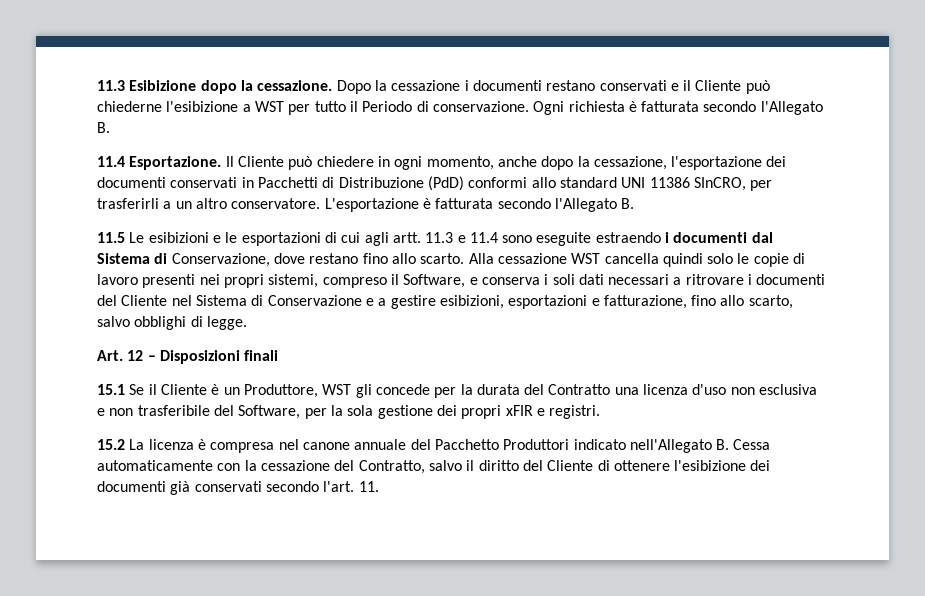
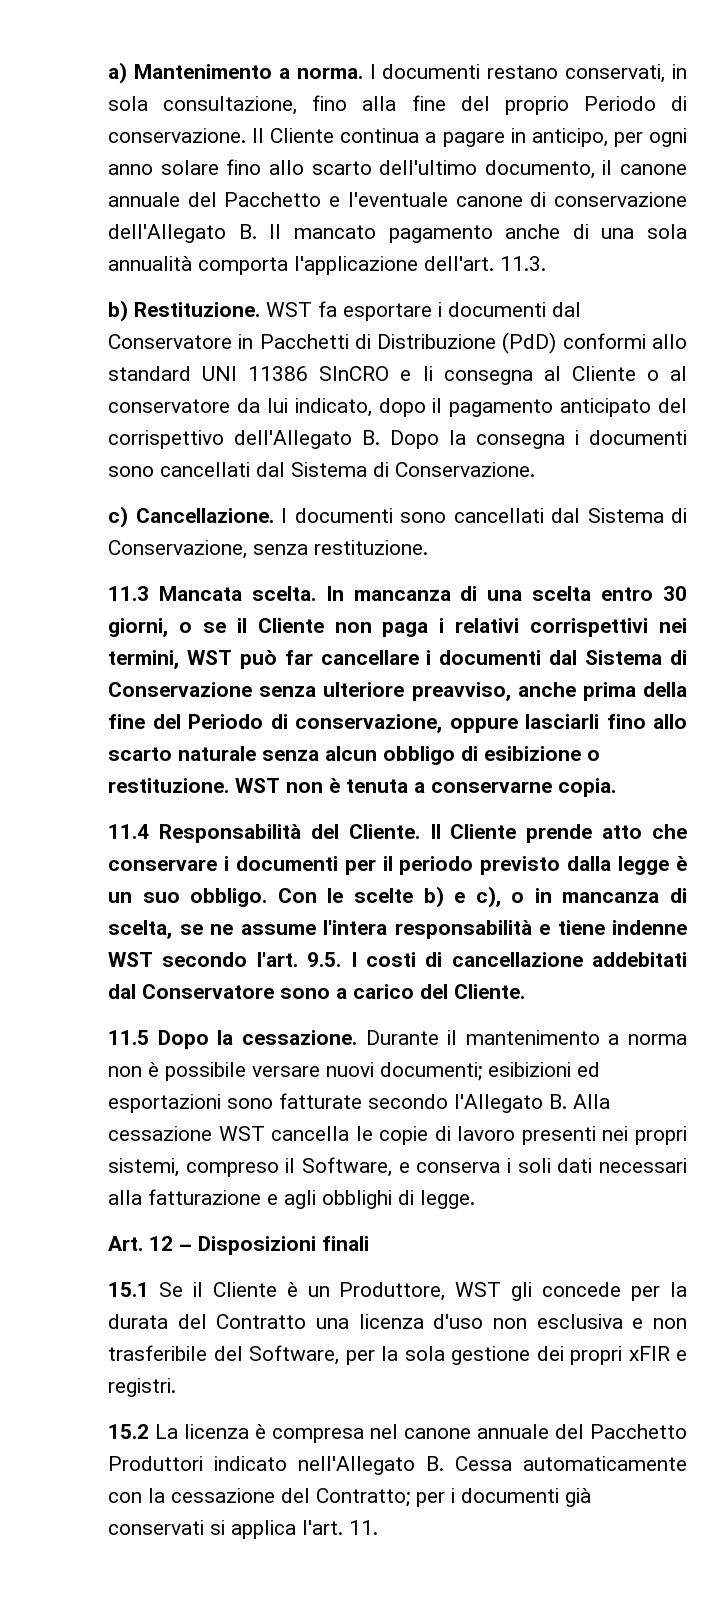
- 11.3 Esibizione dopo la cessazione. Dopo la cessazione i documenti restano conservati e il Cliente può chiederne l'esibizione a WST per tutto il Periodo di conservazione. Ogni richiesta è fatturata secondo l'Allegato B.
- 11.4 Esportazione. Il Cliente può chiedere in ogni momento, anche dopo la cessazione, l'esportazione dei documenti conservati in Pacchetti di Distribuzione (PdD) conformi allo standard UNI 11386 SInCRO, per trasferirli a un altro conservatore. L'esportazione è fatturata secondo l'Allegato B.
- 11.5 Le esibizioni e le esportazioni di cui agli artt. 11.3 e 11.4 sono eseguite estraendo i documenti dal Sistema di Conservazione, dove restano fino allo scarto. Alla cessazione WST cancella quindi solo le copie di lavoro presenti nei propri sistemi, compreso il Software, e conserva i soli dati necessari a ritrovare i documenti del Cliente nel Sistema di Conservazione e a gestire esibizioni, esportazioni e fatturazione, fino allo scarto, salvo obblighi di legge.
+ a) Mantenimento a norma. I documenti restano conservati, in sola consultazione, fino alla fine del proprio Periodo di conservazione. Il Cliente continua a pagare in anticipo, per ogni anno solare fino allo scarto dell'ultimo documento, il canone annuale del Pacchetto e l'eventuale canone di conservazione dell'Allegato B. Il mancato pagamento anche di una sola annualità comporta l'applicazione dell'art. 11.3.
+ b) Restituzione. WST fa esportare i documenti dal Conservatore in Pacchetti di Distribuzione (PdD) conformi allo standard UNI 11386 SInCRO e li consegna al Cliente o al conservatore da lui indicato, dopo il pagamento anticipato del corrispettivo dell'Allegato B. Dopo la consegna i documenti sono cancellati dal Sistema di Conservazione.
+ c) Cancellazione. I documenti sono cancellati dal Sistema di Conservazione, senza restituzione.
+ 11.3 Mancata scelta. In mancanza di una scelta entro 30 giorni, o se il Cliente non paga i relativi corrispettivi nei termini, WST può far cancellare i documenti dal Sistema di Conservazione senza ulteriore preavviso, anche prima della fine del Periodo di conservazione, oppure lasciarli fino allo scarto naturale senza alcun obbligo di esibizione o restituzione. WST non è tenuta a conservarne copia.
+ 11.4 Responsabilità del Cliente. Il Cliente prende atto che conservare i documenti per il periodo previsto dalla legge è un suo obbligo. Con le scelte b) e c), o in mancanza di scelta, se ne assume l'intera responsabilità e tiene indenne WST secondo l'art. 9.5. I costi di cancellazione addebitati dal Conservatore sono a carico del Cliente.
+ 11.5 Dopo la cessazione. Durante il mantenimento a norma non è possibile versare nuovi documenti; esibizioni ed esportazioni sono fatturate secondo l'Allegato B. Alla cessazione WST cancella le copie di lavoro presenti nei propri sistemi, compreso il Software, e conserva i soli dati necessari alla fatturazione e agli obblighi di legge.
- 15.2 La licenza è compresa nel canone annuale del Pacchetto Produttori indicato nell'Allegato B. Cessa automaticamente con la cessazione del Contratto, salvo il diritto del Cliente di ottenere l'esibizione dei documenti già conservati secondo l'art.
+ 15.2 La licenza è compresa nel canone annuale del Pacchetto Produttori indicato nell'Allegato B. Cessa automaticamente con la cessazione del Contratto; per i documenti già conservati si applica l'art.

